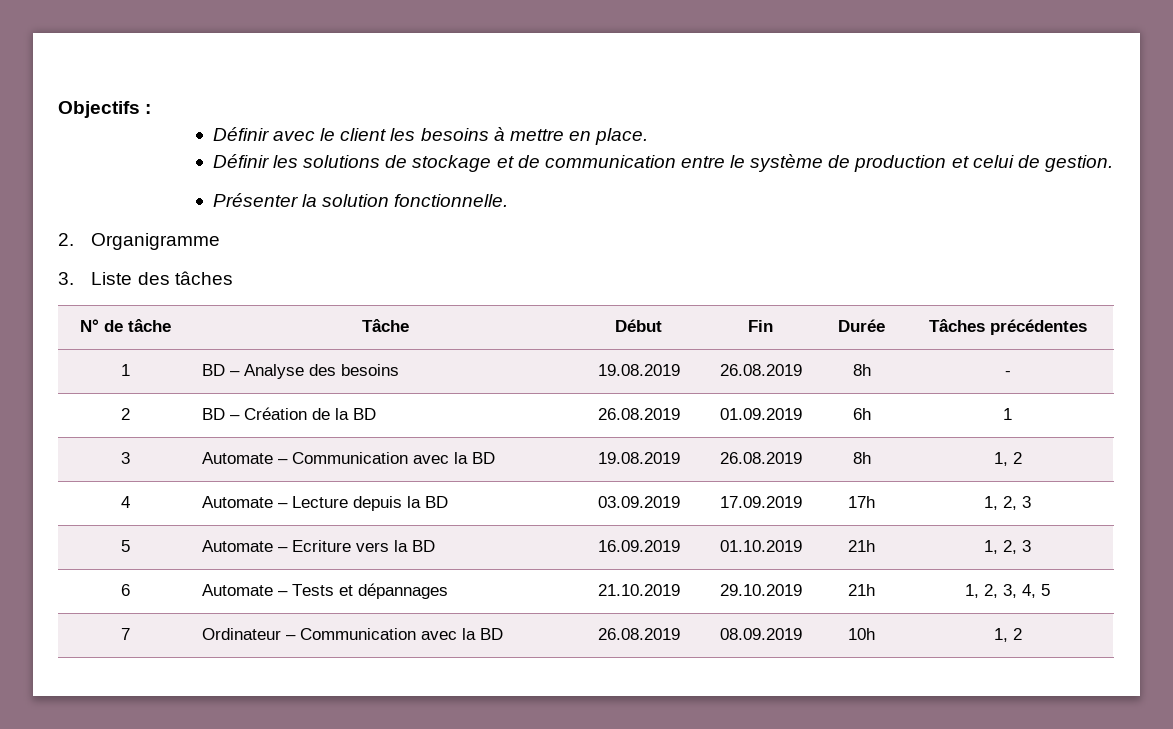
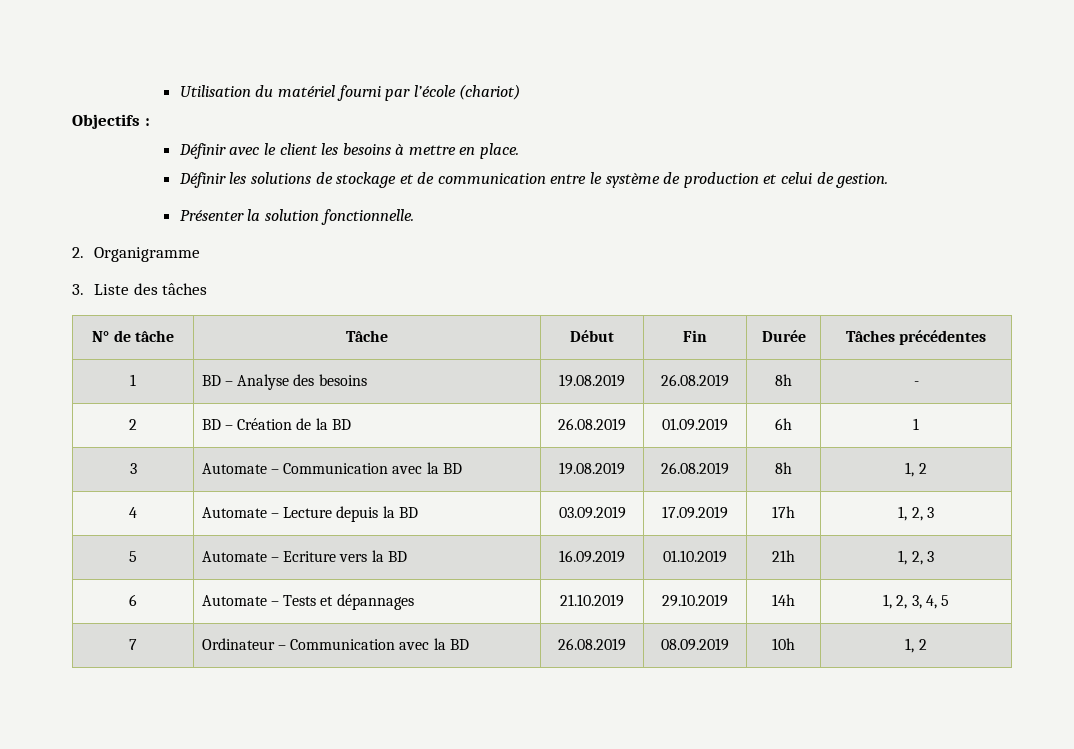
+ Utilisation du matériel fourni par l’école (chariot)
- 6 | Automate – Tests et dépannages | 21.10.2019 | 29.10.2019 | 21h | 1, 2, 3, 4, 5
+ 6 | Automate – Tests et dépannages | 21.10.2019 | 29.10.2019 | 14h | 1, 2, 3, 4, 5

